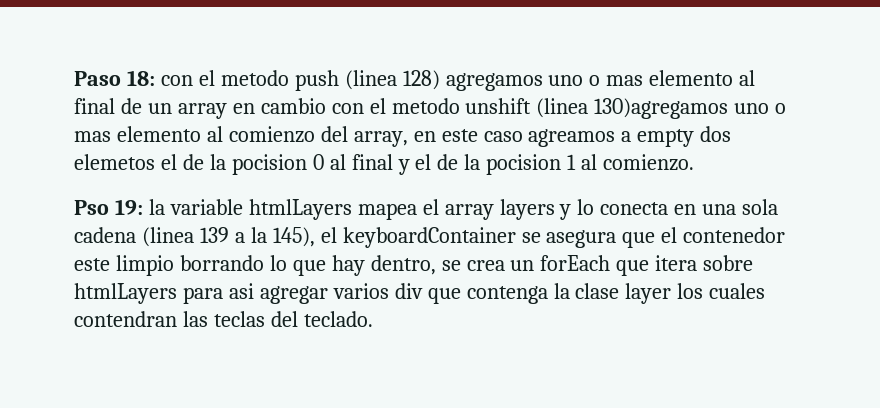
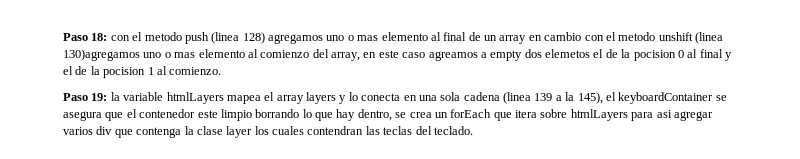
- Pso 19: la variable htmlLayers mapea el array layers y lo conecta en una sola cadena (linea 139 a la 145), el keyboardContainer se asegura que el contenedor este limpio borrando lo que hay dentro, se crea un forEach que itera sobre htmlLayers para asi agregar varios div que contenga la clase layer los cuales contendran las teclas del teclado.
+ Paso 19: la variable htmlLayers mapea el array layers y lo conecta en una sola cadena (linea 139 a la 145), el keyboardContainer se asegura que el contenedor este limpio borrando lo que hay dentro, se crea un forEach que itera sobre htmlLayers para asi agregar varios div que contenga la clase layer los cuales contendran las teclas del teclado.

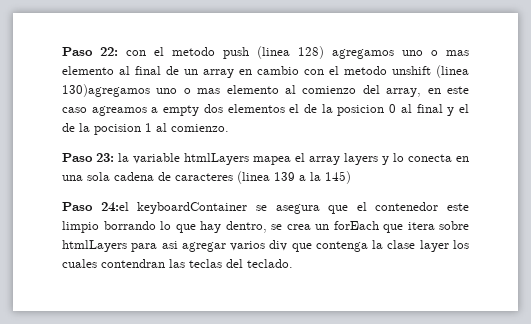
- Paso 18: con el metodo push (linea 128) agregamos uno o mas elemento al final de un array en cambio con el metodo unshift (linea 130)agregamos uno o mas elemento al comienzo del array, en este caso agreamos a empty dos elemetos el de la pocision 0 al final y el de la pocision 1 al comienzo.
+ Paso 22: con el metodo push (linea 128) agregamos uno o mas elemento al final de un array en cambio con el metodo unshift (linea 130)agregamos uno o mas elemento al comienzo del array, en este caso agreamos a empty dos elementos el de la posicion 0 al final y el de la pocision 1 al comienzo.
- Paso 19: la variable htmlLayers mapea el array layers y lo conecta en una sola cadena (linea 139 a la 145), el keyboardContainer se asegura que el contenedor este limpio borrando lo que hay dentro, se crea un forEach que itera sobre htmlLayers para asi agregar varios div que contenga la clase layer los cuales contendran las teclas del teclado.
+ Paso 23: la variable htmlLayers mapea el array layers y lo conecta en una sola cadena de caracteres (linea 139 a la 145)
+ Paso 24:el keyboardContainer se asegura que el contenedor este limpio borrando lo que hay dentro, se crea un forEach que itera sobre htmlLayers para asi agregar varios div que contenga la clase layer los cuales contendran las teclas del teclado.

